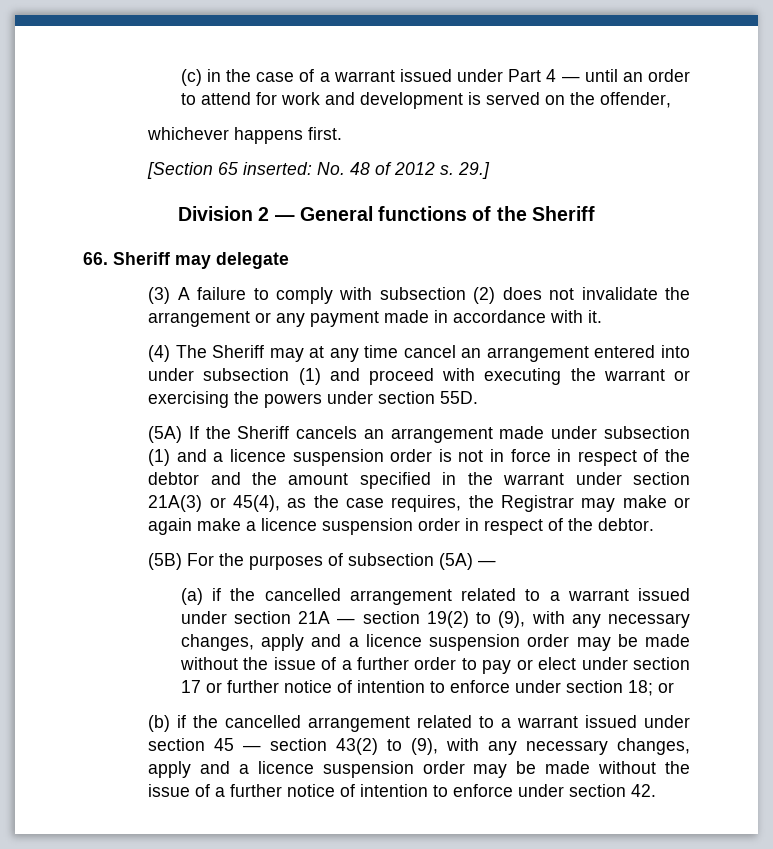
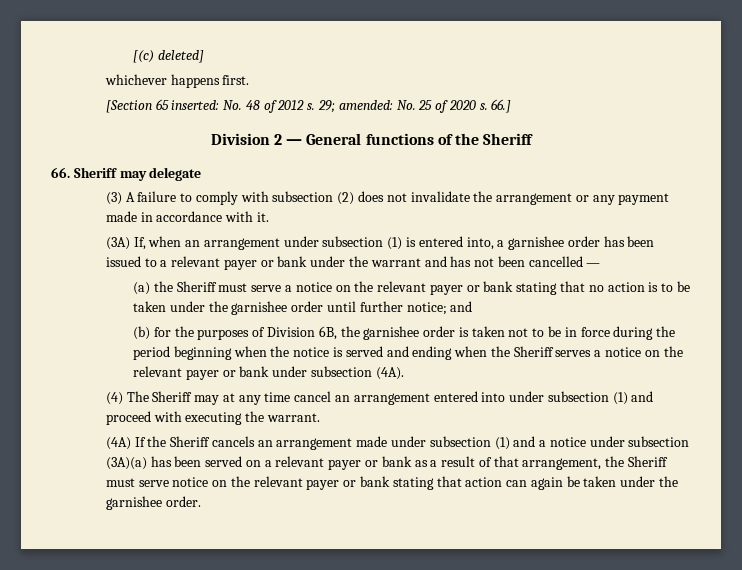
- (c) in the case of a warrant issued under Part 4 — until an order to attend for work and development is served on the offender,
+ [(c) deleted]
- 29.]
+ 29; amended: No. 25 of 2020 s. 66.]
+ (3A) If, when an arrangement under subsection (1) is entered into, a garnishee order has been issued to a relevant payer or bank under the warrant and has not been cancelled —
+ (a) the Sheriff must serve a notice on the relevant payer or bank stating that no action is to be taken under the garnishee order until further notice; and
+ (b) for the purposes of Division 6B, the garnishee order is taken not to be in force during the period beginning when the notice is served and ending when the Sheriff serves a notice on the relevant payer or bank under subsection (4A).
- (4) The Sheriff may at any time cancel an arrangement entered into under subsection (1) and proceed with executing the warrant or exercising the powers under section 55D.
- (5A) If the Sheriff cancels an arrangement made under subsection (1) and a licence suspension order is not in force in respect of the debtor and the amount specified in the warrant under section 21A(3) or 45(4), as the case requires, the Registrar may make or again make a licence suspension order in respect of the debtor.
- (5B) For the purposes of subsection (5A) —
- (a) if the cancelled arrangement related to a warrant issued under section 21A — section 19(2) to (9), with any necessary changes, apply and a licence suspension order may be made without the issue of a further order to pay or elect under section 17 or further notice of intention to enforce under section 18; or
- (b) if the cancelled arrangement related to a warrant issued under section 45 — section 43(2) to (9), with any necessary changes, apply and a licence suspension order may be made without the issue of a further notice of intention to enforce under section 42.
+ (4) The Sheriff may at any time cancel an arrangement entered into under subsection (1) and proceed with executing the warrant.
+ (4A) If the Sheriff cancels an arrangement made under subsection (1) and a notice under subsection (3A)(a) has been served on a relevant payer or bank as a result of that arrangement, the Sheriff must serve notice on the relevant payer or bank stating that action can again be taken under the garnishee order.

